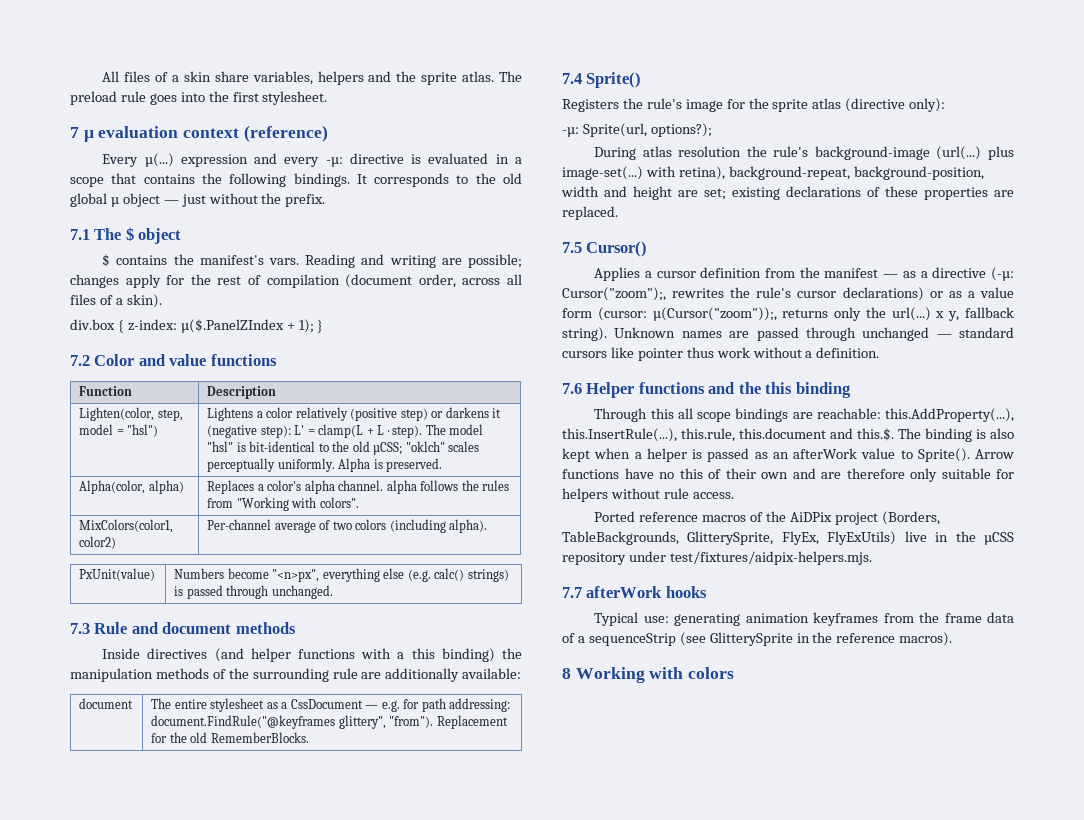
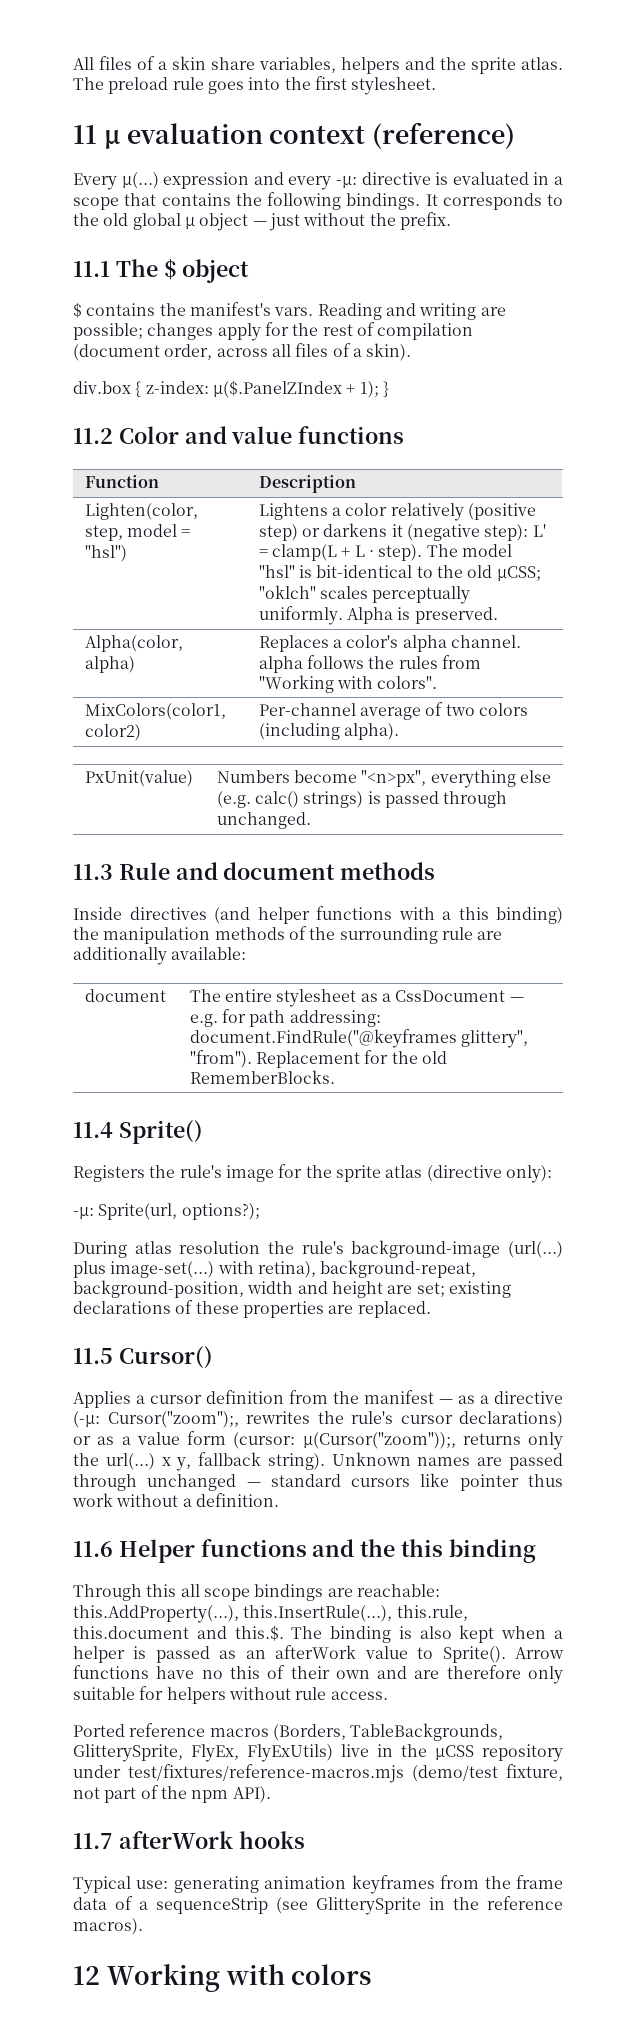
- 7 µ evaluation context (reference)
+ 11 µ evaluation context (reference)
- 7.1 The $ object
+ 11.1 The $ object
- 7.2 Color and value functions
+ 11.2 Color and value functions
- 7.3 Rule and document methods
+ 11.3 Rule and document methods
- 7.4 Sprite()
+ 11.4 Sprite()
- 7.5 Cursor()
+ 11.5 Cursor()
- 7.6 Helper functions and the this binding
+ 11.6 Helper functions and the this binding
- Ported reference macros of the AiDPix project (Borders, TableBackgrounds, GlitterySprite, FlyEx, FlyExUtils) live in the µCSS repository under test/fixtures/aidpix-helpers.mjs.
- 7.7 afterWork hooks
+ Ported reference macros (Borders, TableBackgrounds, GlitterySprite, FlyEx, FlyExUtils) live in the µCSS repository under test/fixtures/reference-macros.mjs (demo/test fixture, not part of the npm API).
+ 11.7 afterWork hooks
- 8 Working with colors
+ 12 Working with colors

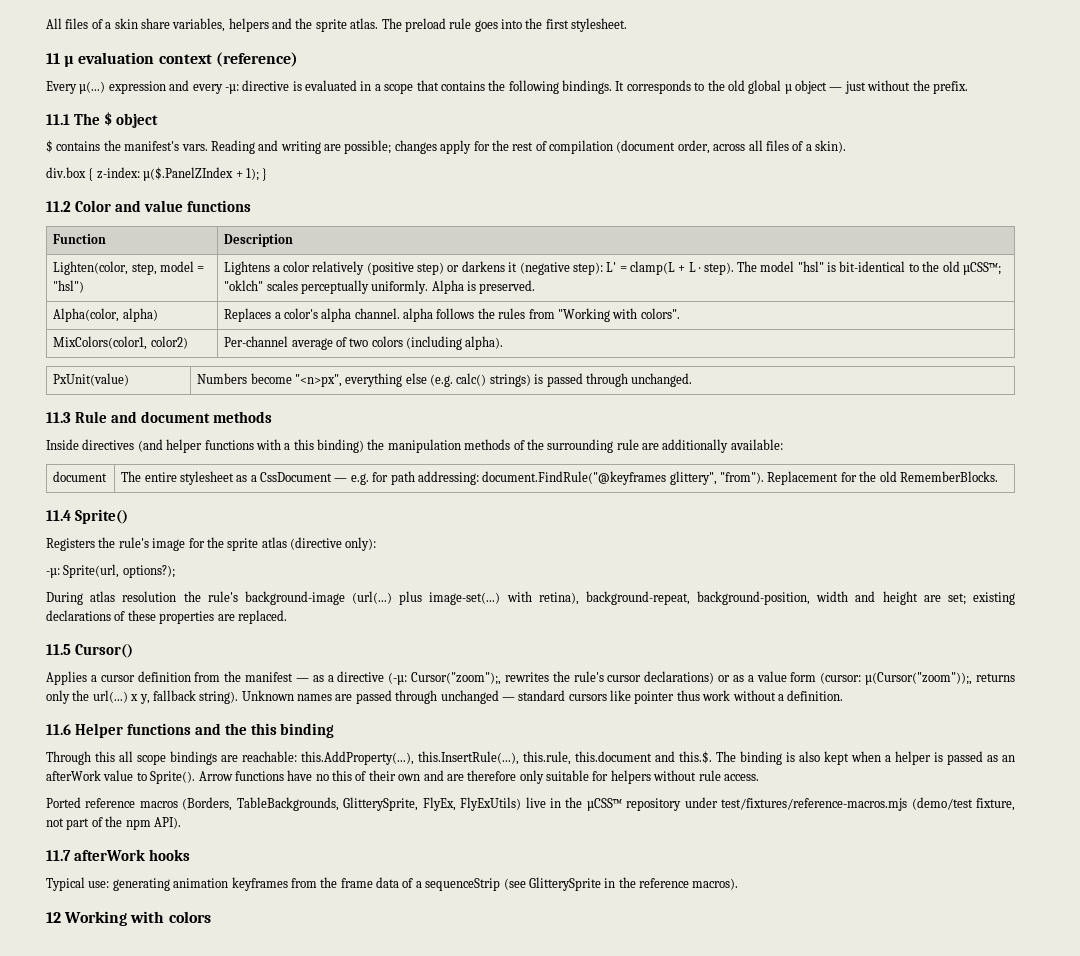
- Lighten(color, step, model = "hsl") | Lightens a color relatively (positive step) or darkens it (negative step): L' = clamp(L + L · step). The model "hsl" is bit-identical to the old µCSS; "oklch" scales perceptually uniformly. Alpha is preserved.
+ Lighten(color, step, model = "hsl") | Lightens a color relatively (positive step) or darkens it (negative step): L' = clamp(L + L · step). The model "hsl" is bit-identical to the old µCSS™; "oklch" scales perceptually uniformly. Alpha is preserved.
- Ported reference macros (Borders, TableBackgrounds, GlitterySprite, FlyEx, FlyExUtils) live in the µCSS repository under test/fixtures/reference-macros.mjs (demo/test fixture, not part of the npm API).
+ Ported reference macros (Borders, TableBackgrounds, GlitterySprite, FlyEx, FlyExUtils) live in the µCSS™ repository under test/fixtures/reference-macros.mjs (demo/test fixture, not part of the npm API).

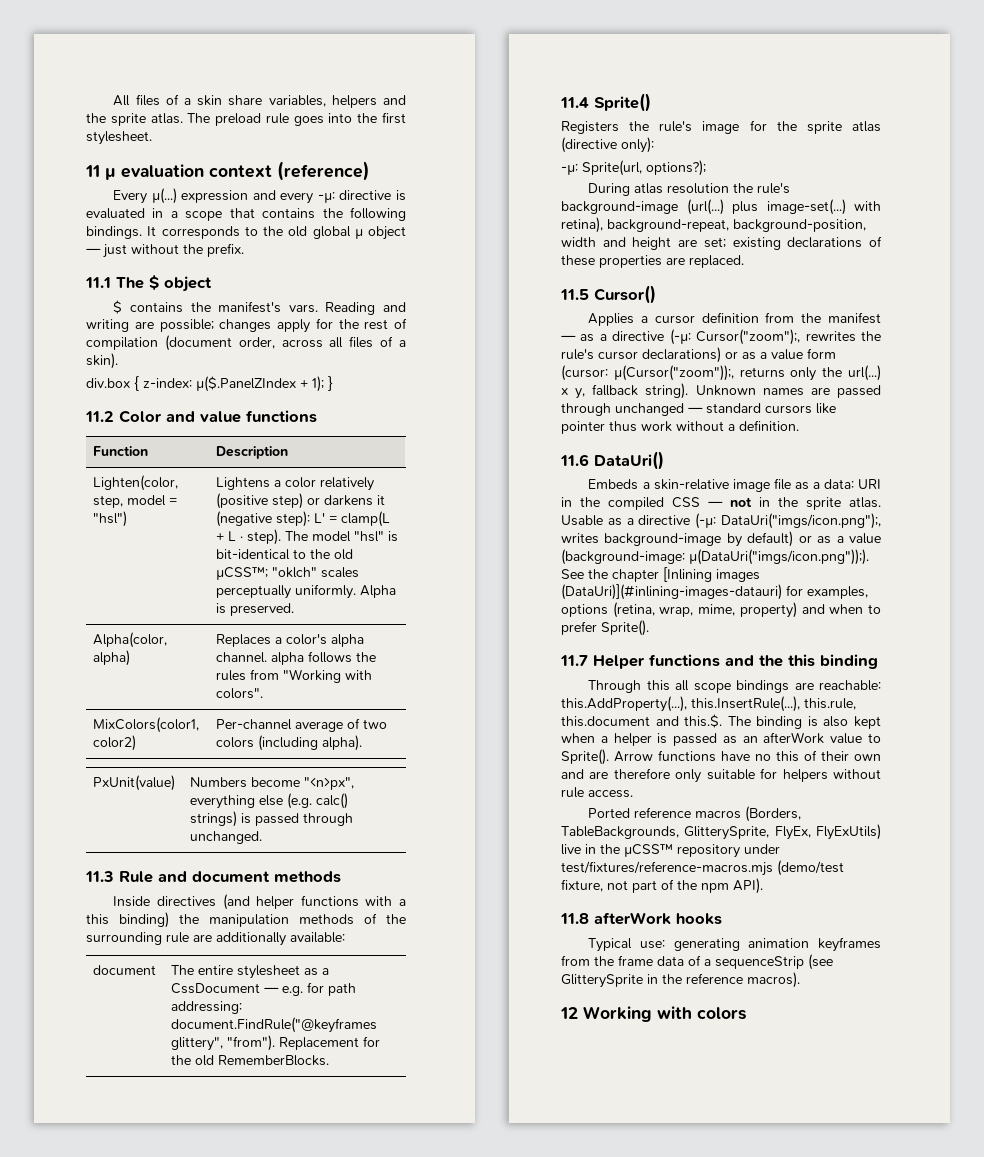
- 11.6 Helper functions and the this binding
+ 11.6 DataUri()
+ Embeds a skin-relative image file as a data: URI in the compiled CSS — not in the sprite atlas. Usable as a directive (-µ: DataUri("imgs/icon.png");, writes background-image by default) or as a value (background-image: µ(DataUri("imgs/icon.png"));). See the chapter [Inlining images (DataUri)](#inlining-images-datauri) for examples, options (retina, wrap, mime, property) and when to prefer Sprite().
+ 11.7 Helper functions and the this binding
- 11.7 afterWork hooks
+ 11.8 afterWork hooks

